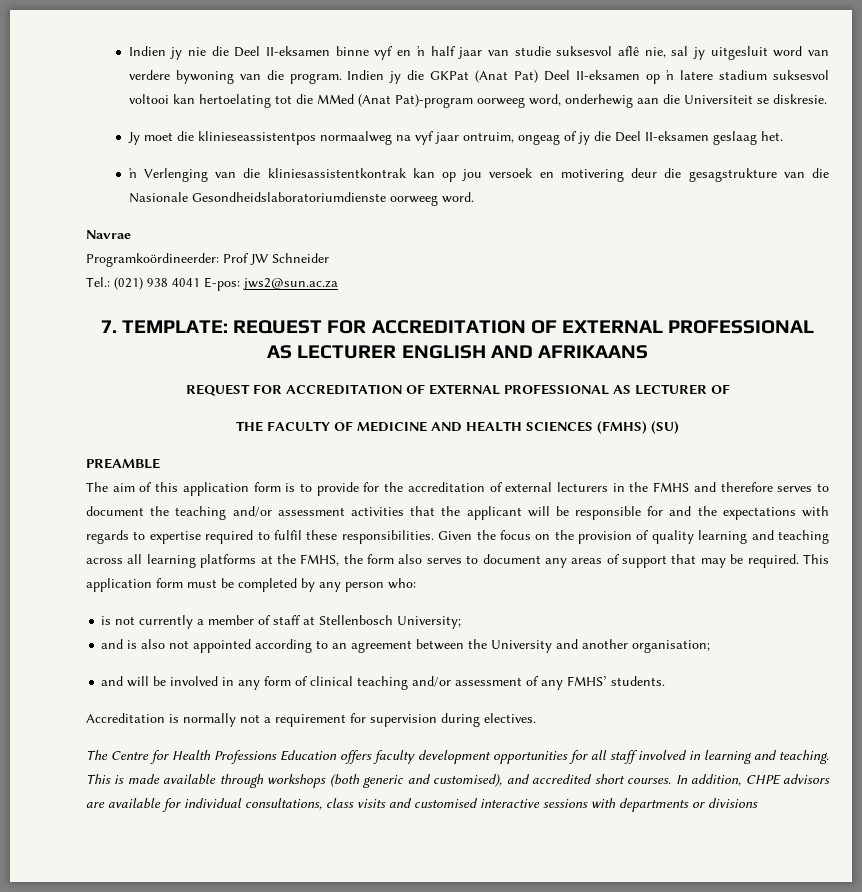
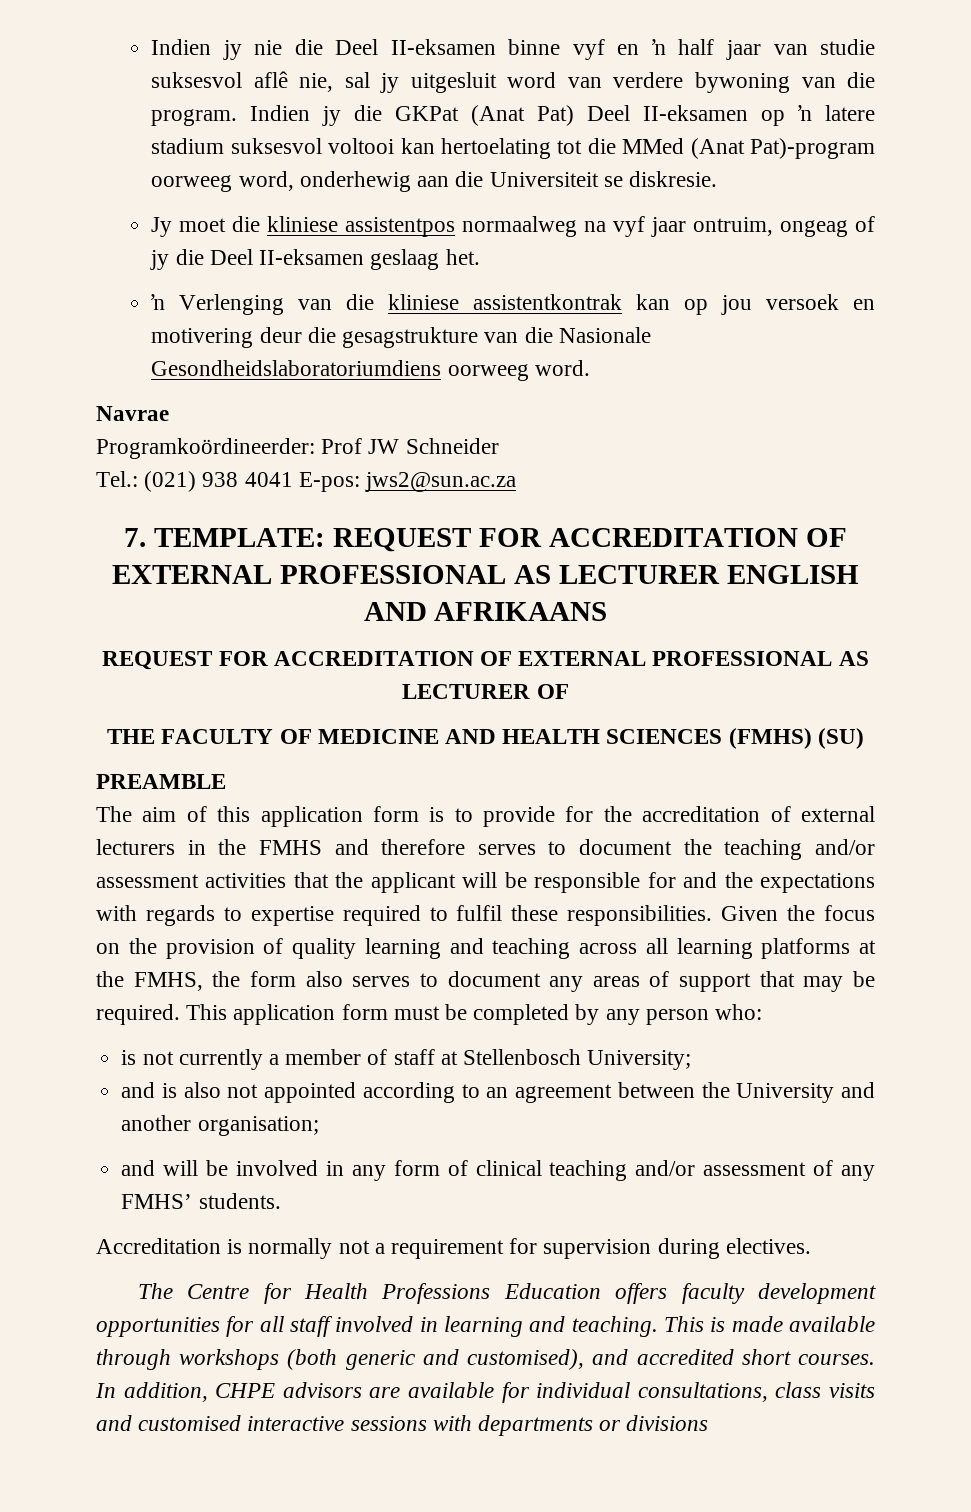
- Jy moet die klinieseassistentpos normaalweg na vyf jaar ontruim, ongeag of jy die Deel II-eksamen geslaag het.
+ Jy moet die kliniese assistentpos normaalweg na vyf jaar ontruim, ongeag of jy die Deel II-eksamen geslaag het.
- ŉ Verlenging van die kliniesassistentkontrak kan op jou versoek en motivering deur die gesagstrukture van die Nasionale Gesondheidslaboratoriumdienste oorweeg word.
+ ŉ Verlenging van die kliniese assistentkontrak kan op jou versoek en motivering deur die gesagstrukture van die Nasionale Gesondheidslaboratoriumdiens oorweeg word.

